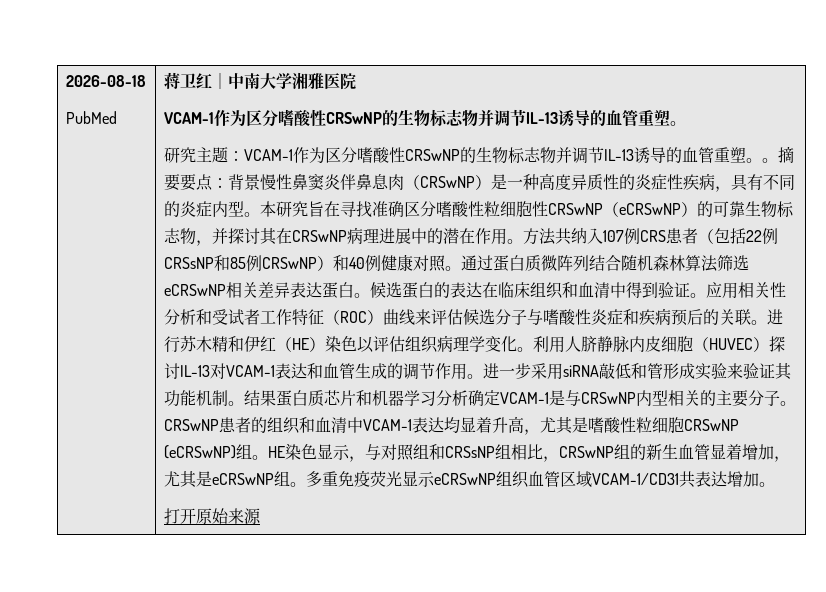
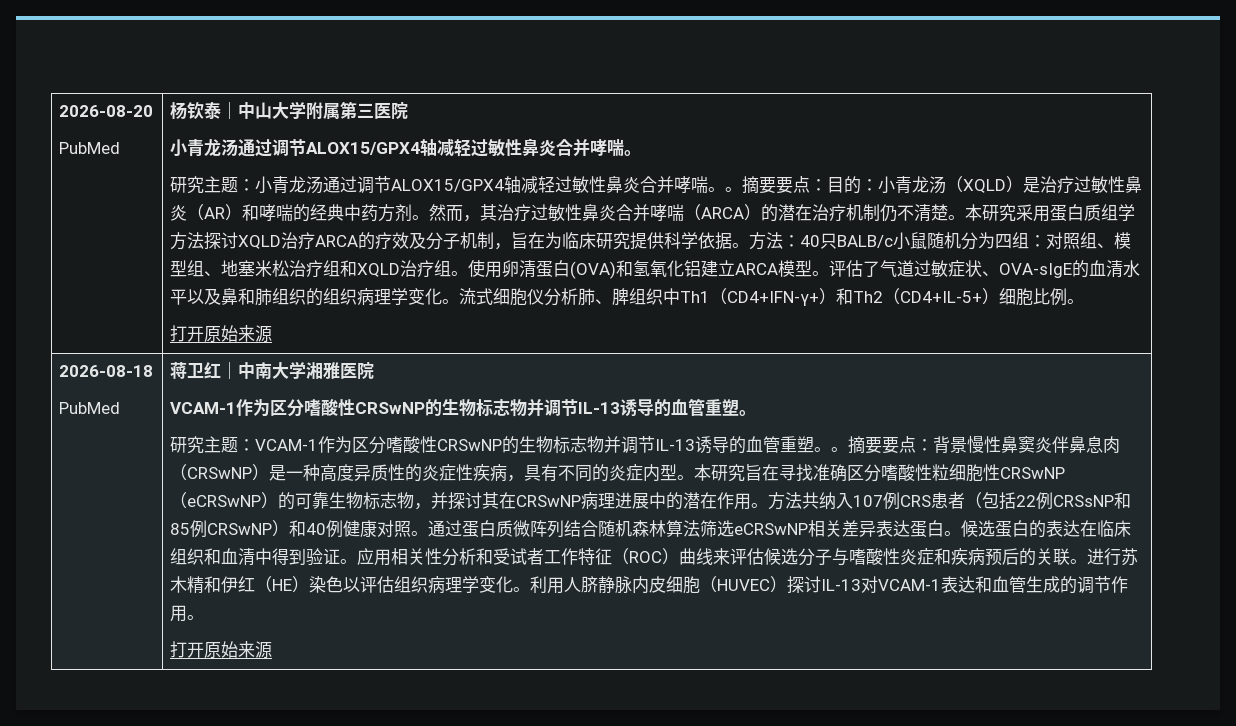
+ 2026-08-20
+ PubMed | 杨钦泰｜中山大学附属第三医院
+ 小青龙汤通过调节ALOX15/GPX4轴减轻过敏性鼻炎合并哮喘。
+ 研究主题：小青龙汤通过调节ALOX15/GPX4轴减轻过敏性鼻炎合并哮喘。。摘要要点：目的：小青龙汤（XQLD）是治疗过敏性鼻炎（AR）和哮喘的经典中药方剂。然而，其治疗过敏性鼻炎合并哮喘（ARCA）的潜在治疗机制仍不清楚。本研究采用蛋白质组学方法探讨XQLD治疗ARCA的疗效及分子机制，旨在为临床研究提供科学依据。方法：40只BALB/c小鼠随机分为四组：对照组、模型组、地塞米松治疗组和XQLD治疗组。使用卵清蛋白(OVA)和氢氧化铝建立ARCA模型。评估了气道过敏症状、OVA-sIgE的血清水平以及鼻和肺组织的组织病理学变化。流式细胞仪分析肺、脾组织中Th1（CD4+IFN-γ+）和Th2（CD4+IL-5+）细胞比例。
+ 打开原始来源
- 进一步采用siRNA敲低和管形成实验来验证其功能机制。结果蛋白质芯片和机器学习分析确定VCAM-1是与CRSwNP内型相关的主要分子。CRSwNP患者的组织和血清中VCAM-1表达均显着升高，尤其是嗜酸性粒细胞CRSwNP (eCRSwNP)组。HE染色显示，与对照组和CRSsNP组相比，CRSwNP组的新生血管显着增加，尤其是eCRSwNP组。多重免疫荧光显示eCRSwNP组织血管区域VCAM-1/CD31共表达增加。

